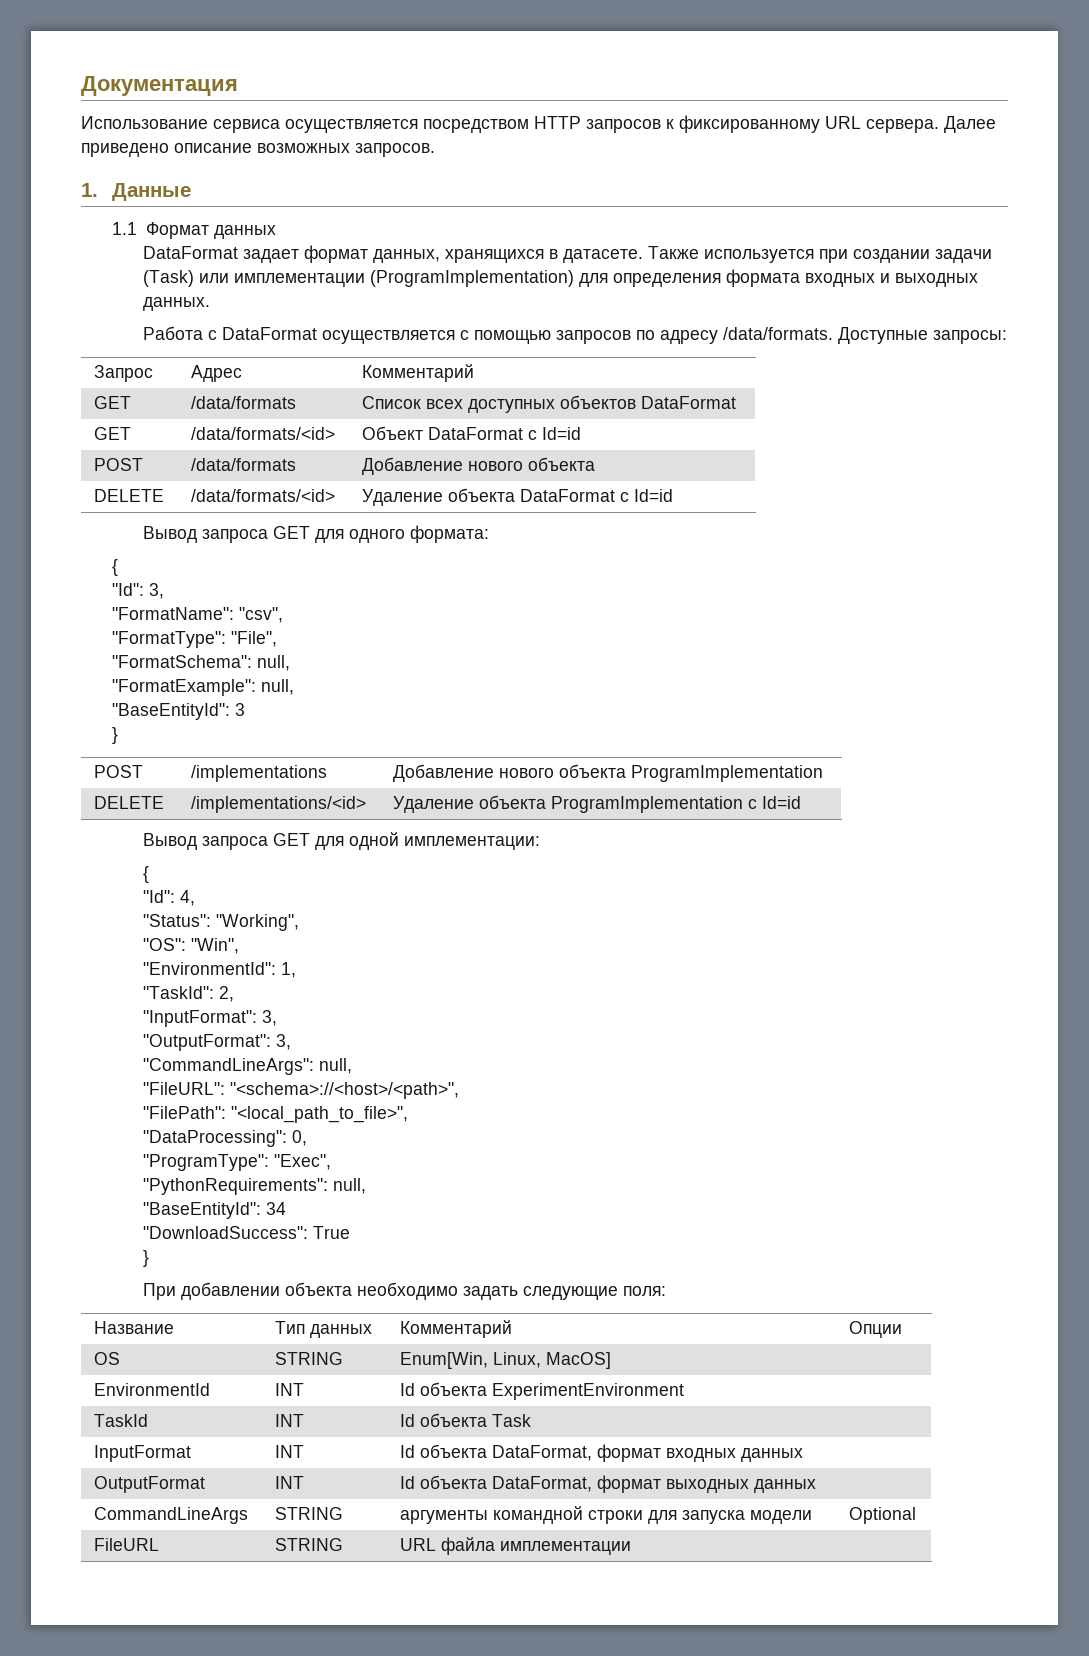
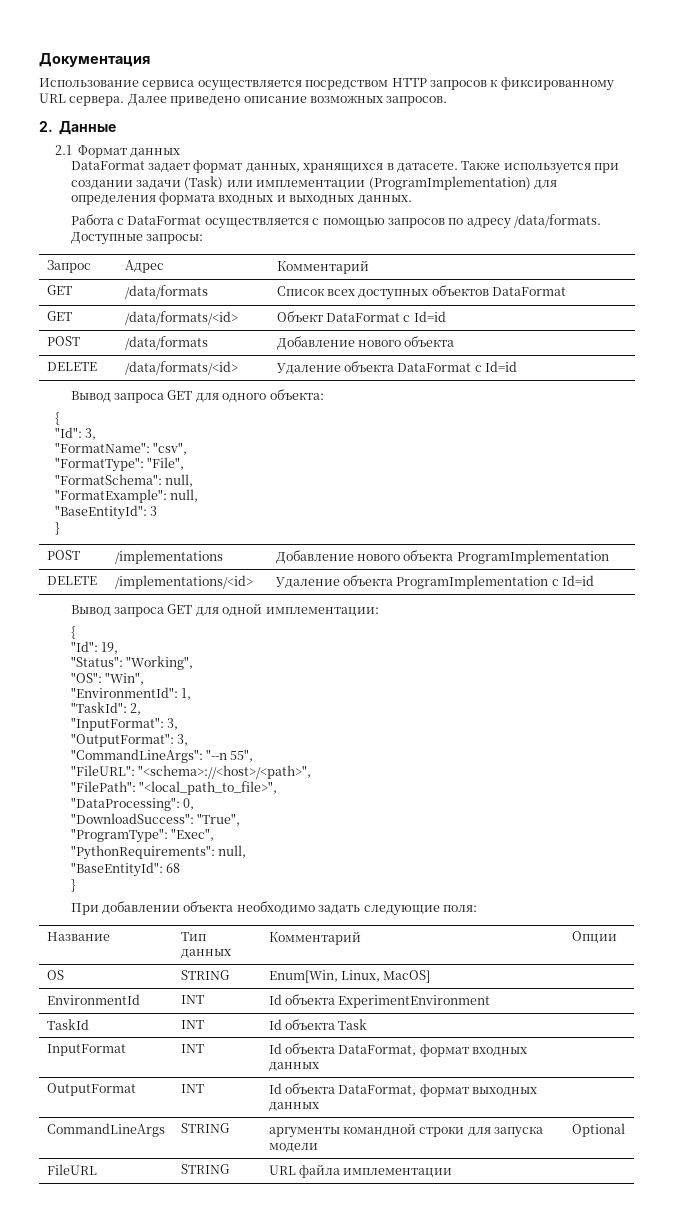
- 1. Данные
+ 2. Данные
- 1.1 Формат данных
+ 2.1 Формат данных
- Вывод запроса GET для одного формата:
+ Вывод запроса GET для одного объекта:
- "Id": 4,
+ "Id": 19,
- "CommandLineArgs": null,
+ "CommandLineArgs": "--n 55",
+ "DownloadSuccess": "True",
- "BaseEntityId": 34
- "DownloadSuccess": True
+ "BaseEntityId": 68

